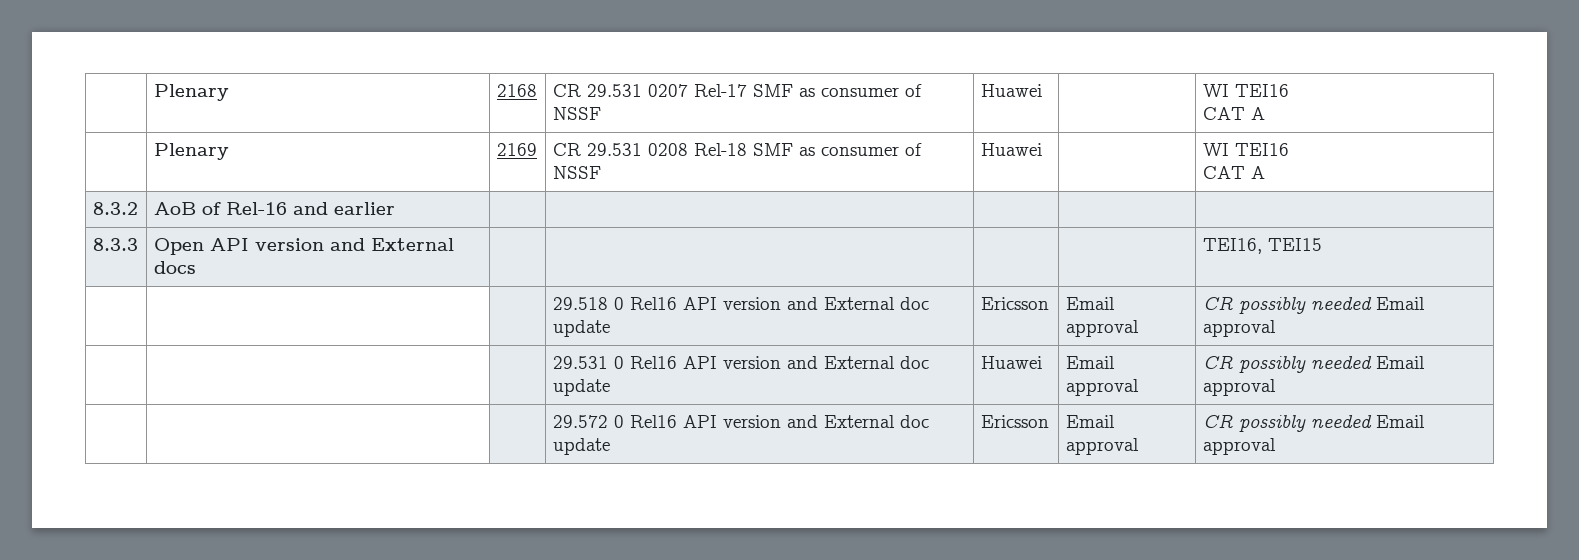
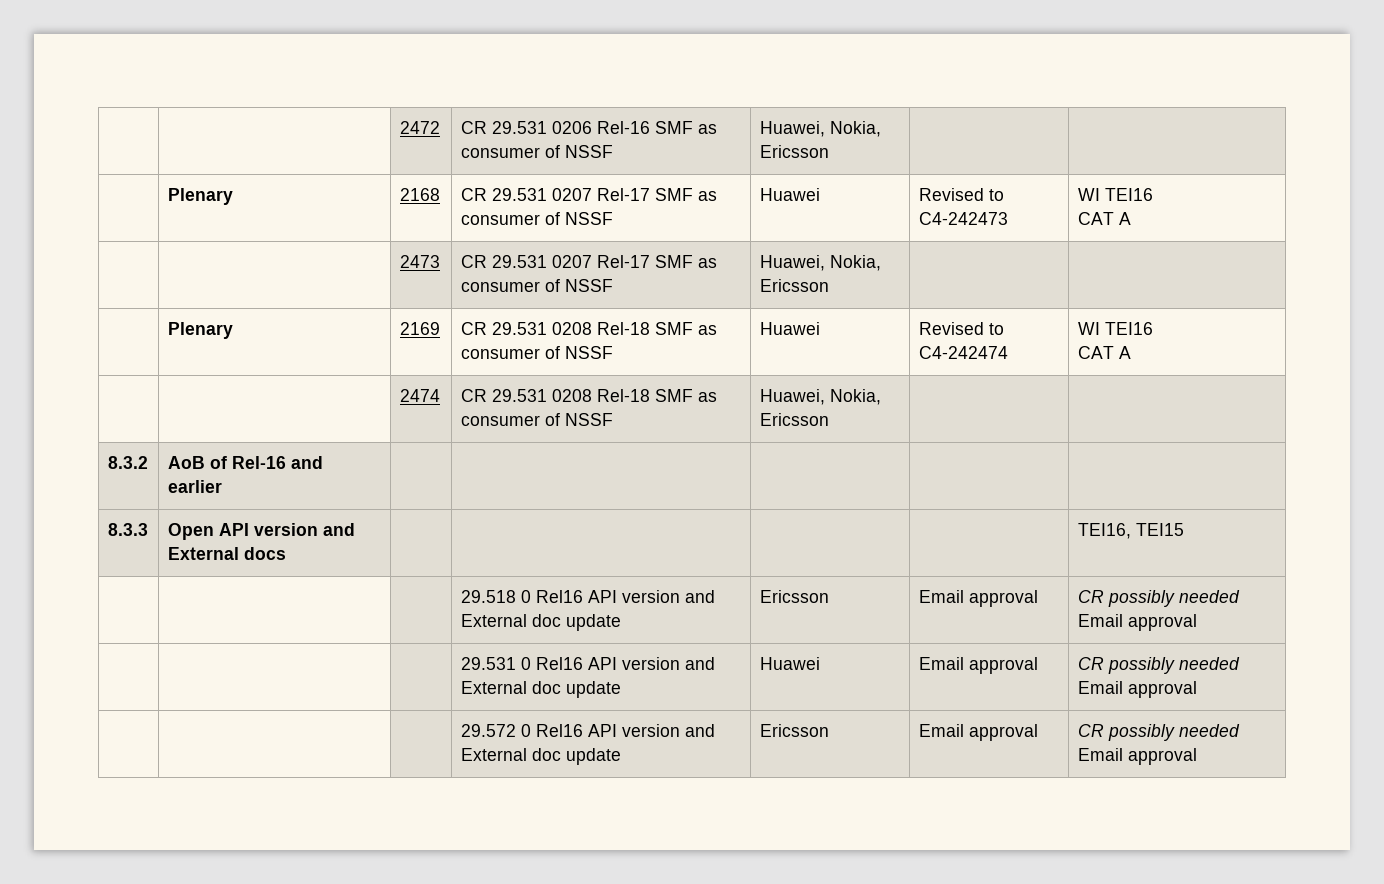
- | Plenary | 2168 | CR 29.531 0207 Rel-17 SMF as consumer of NSSF | Huawei | | WI TEI16
+ | | 2472 | CR 29.531 0206 Rel-16 SMF as consumer of NSSF | Huawei, Nokia, Ericsson | |
+ | Plenary | 2168 | CR 29.531 0207 Rel-17 SMF as consumer of NSSF | Huawei | Revised to C4-242473 | WI TEI16
  CAT A
+ | | 2473 | CR 29.531 0207 Rel-17 SMF as consumer of NSSF | Huawei, Nokia, Ericsson | |
- | Plenary | 2169 | CR 29.531 0208 Rel-18 SMF as consumer of NSSF | Huawei | | WI TEI16
+ | Plenary | 2169 | CR 29.531 0208 Rel-18 SMF as consumer of NSSF | Huawei | Revised to C4-242474 | WI TEI16
  CAT A
+ | | 2474 | CR 29.531 0208 Rel-18 SMF as consumer of NSSF | Huawei, Nokia, Ericsson | |

